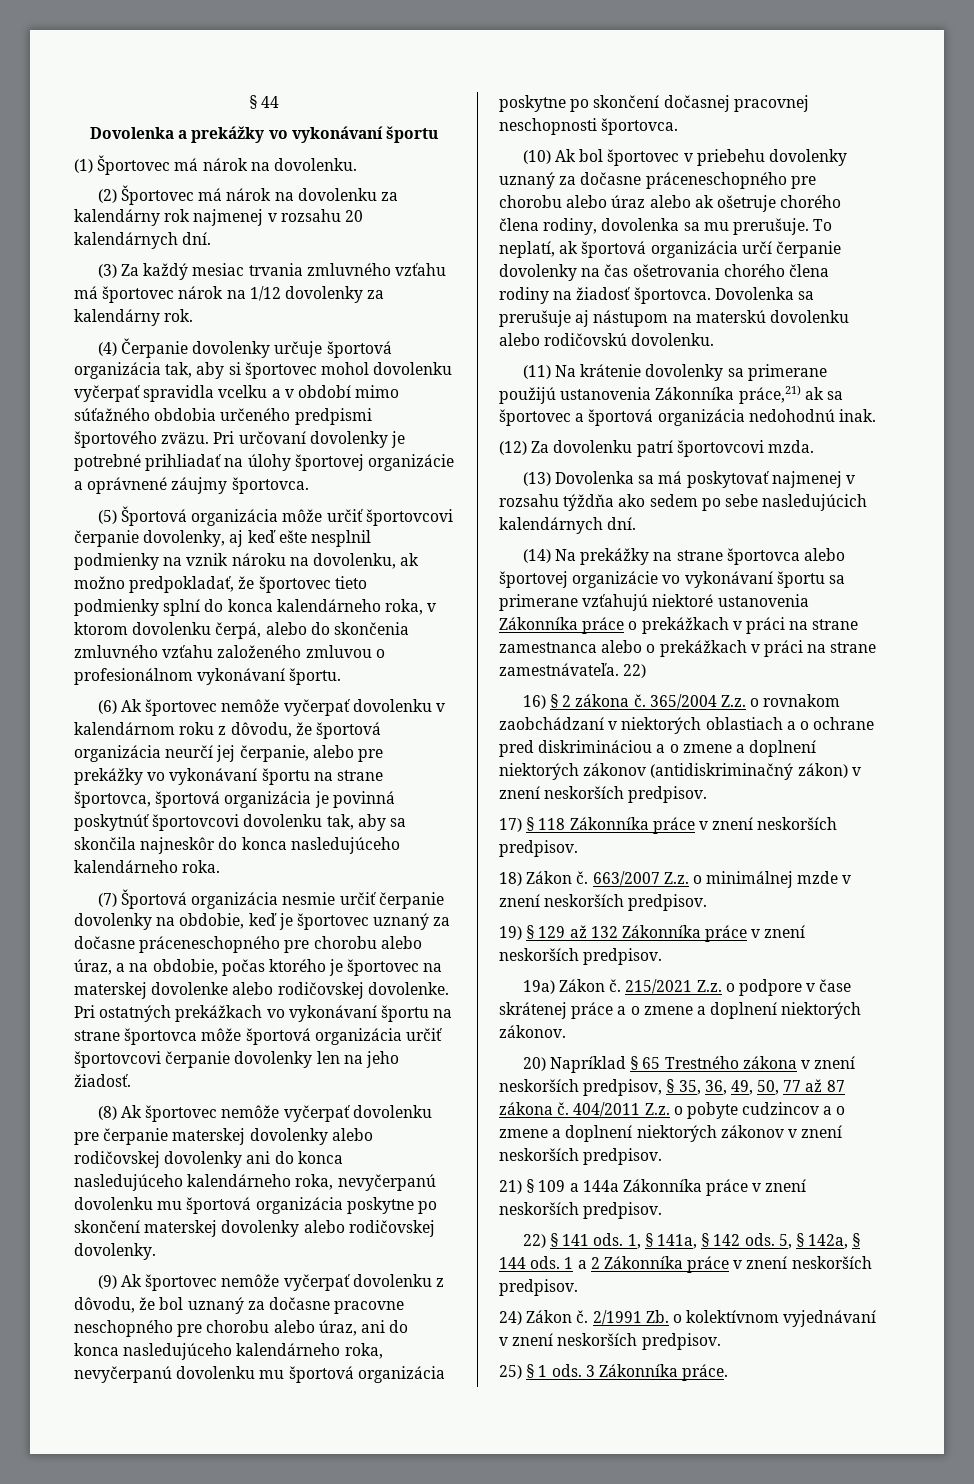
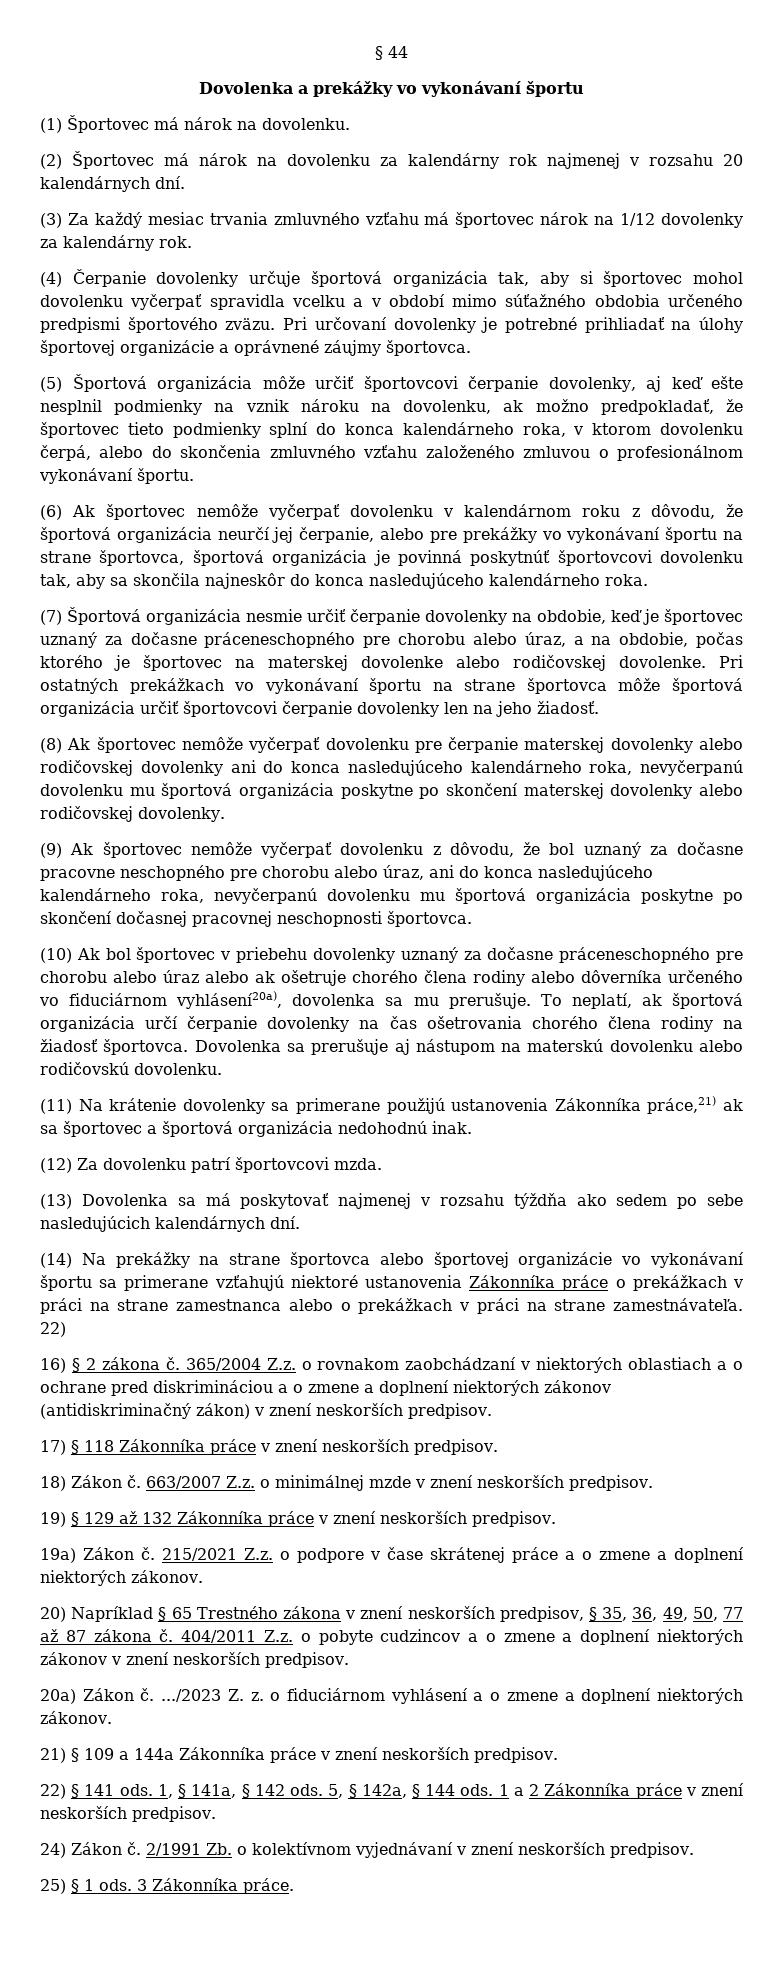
- (10) Ak bol športovec v priebehu dovolenky uznaný za dočasne práceneschopného pre chorobu alebo úraz alebo ak ošetruje chorého člena rodiny, dovolenka sa mu prerušuje.
+ (10) Ak bol športovec v priebehu dovolenky uznaný za dočasne práceneschopného pre chorobu alebo úraz alebo ak ošetruje chorého člena rodiny alebo dôverníka určeného vo fiduciárnom vyhlásení20a), dovolenka sa mu prerušuje.
+ 20a) Zákon č. .../2023 Z. z. o fiduciárnom vyhlásení a o zmene a doplnení niektorých zákonov.

